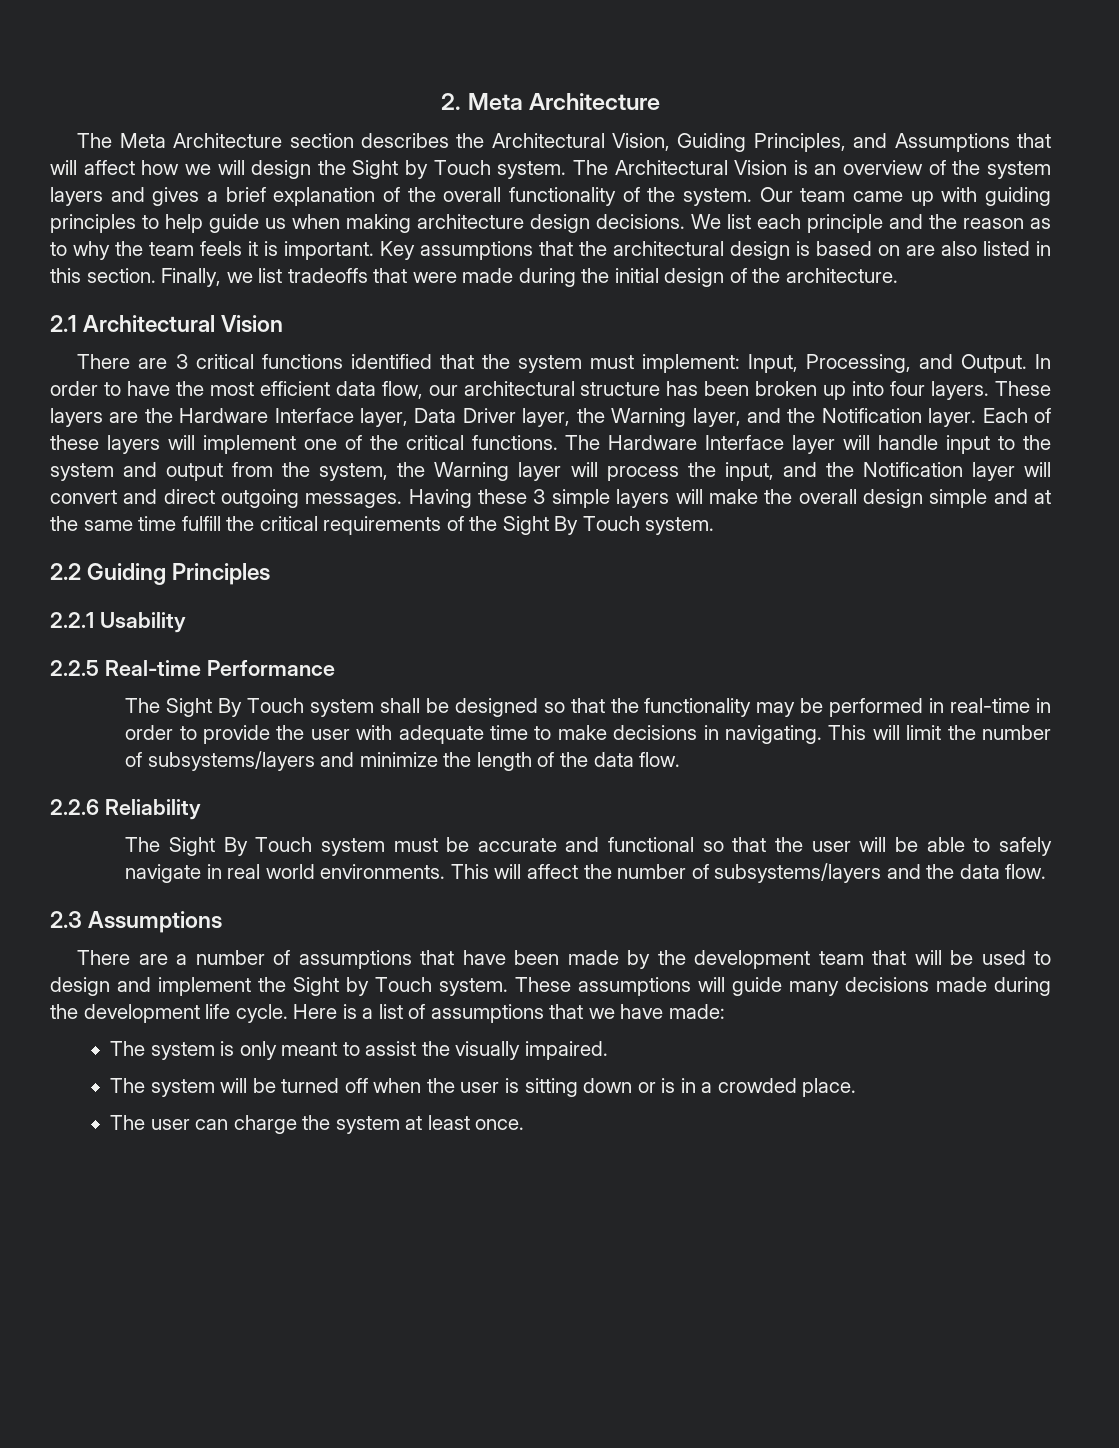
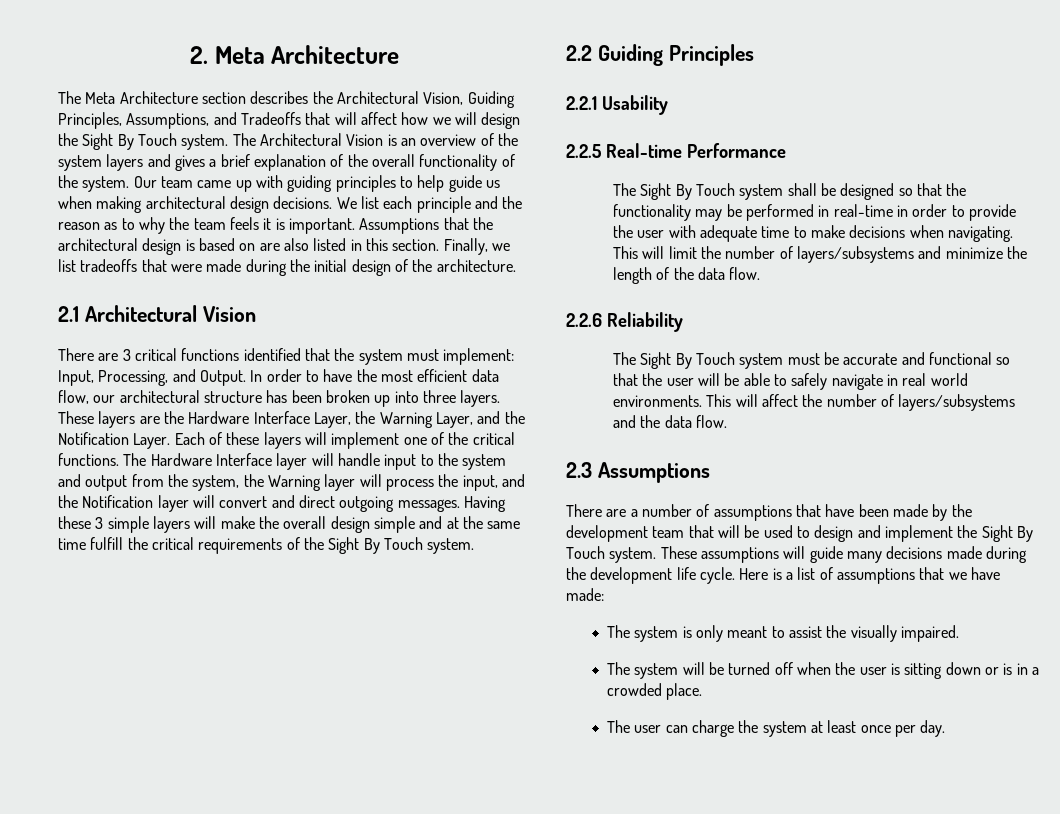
- The Meta Architecture section describes the Architectural Vision, Guiding Principles, and Assumptions that will affect how we will design the Sight by Touch system.
+ The Meta Architecture section describes the Architectural Vision, Guiding Principles, Assumptions, and Tradeoffs that will affect how we will design the Sight By Touch system.
- Our team came up with guiding principles to help guide us when making architecture design decisions.
+ Our team came up with guiding principles to help guide us when making architectural design decisions.
- Key assumptions that the architectural design is based on are also listed in this section.
+ Assumptions that the architectural design is based on are also listed in this section.
- In order to have the most efficient data flow, our architectural structure has been broken up into four layers.
+ In order to have the most efficient data flow, our architectural structure has been broken up into three layers.
- These layers are the Hardware Interface layer, Data Driver layer, the Warning layer, and the Notification layer.
+ These layers are the Hardware Interface Layer, the Warning Layer, and the Notification Layer.
- The Sight By Touch system shall be designed so that the functionality may be performed in real-time in order to provide the user with adequate time to make decisions in navigating.
+ The Sight By Touch system shall be designed so that the functionality may be performed in real-time in order to provide the user with adequate time to make decisions when navigating.
- This will limit the number of subsystems/layers and minimize the length of the data flow.
+ This will limit the number of layers/subsystems and minimize the length of the data flow.
- This will affect the number of subsystems/layers and the data flow.
+ This will affect the number of layers/subsystems and the data flow.
- There are a number of assumptions that have been made by the development team that will be used to design and implement the Sight by Touch system.
+ There are a number of assumptions that have been made by the development team that will be used to design and implement the Sight By Touch system.
- The user can charge the system at least once.
+ The user can charge the system at least once per day.

